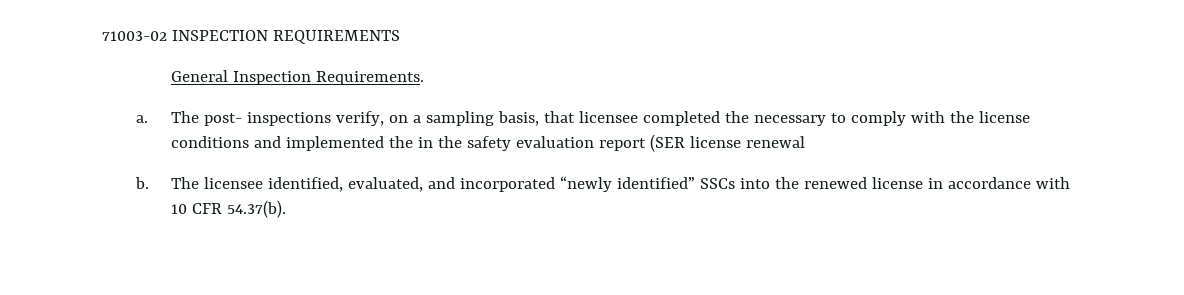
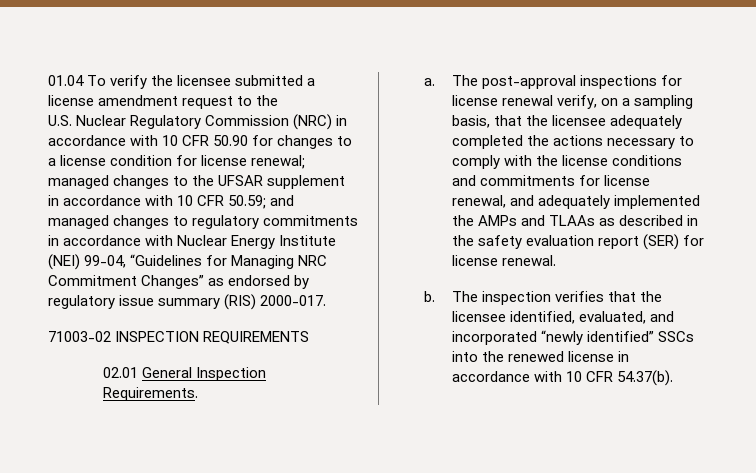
+ 01.04 To verify the licensee submitted a license amendment request to the
+ U.S. Nuclear Regulatory Commission (NRC) in accordance with 10 CFR 50.90 for changes to a license condition for license renewal; managed changes to the UFSAR supplement in accordance with 10 CFR 50.59; and managed changes to regulatory commitments in accordance with Nuclear Energy Institute (NEI) 99-04, “Guidelines for Managing NRC Commitment Changes” as endorsed by regulatory issue summary (RIS) 2000-017.
- General Inspection Requirements.
+ 02.01 General Inspection Requirements.
- The post- inspections verify, on a sampling basis, that licensee completed the necessary to comply with the license conditions and implemented the in the safety evaluation report (SER license renewal
- b. The licensee identified, evaluated, and incorporated “newly identified” SSCs into the renewed license in accordance with 10 CFR 54.37(b).
+ The post-approval inspections for license renewal verify, on a sampling basis, that the licensee adequately completed the actions necessary to comply with the license conditions and commitments for license renewal, and adequately implemented the AMPs and TLAAs as described in the safety evaluation report (SER) for license renewal.
+ b. The inspection verifies that the licensee identified, evaluated, and incorporated “newly identified” SSCs into the renewed license in accordance with 10 CFR 54.37(b).

